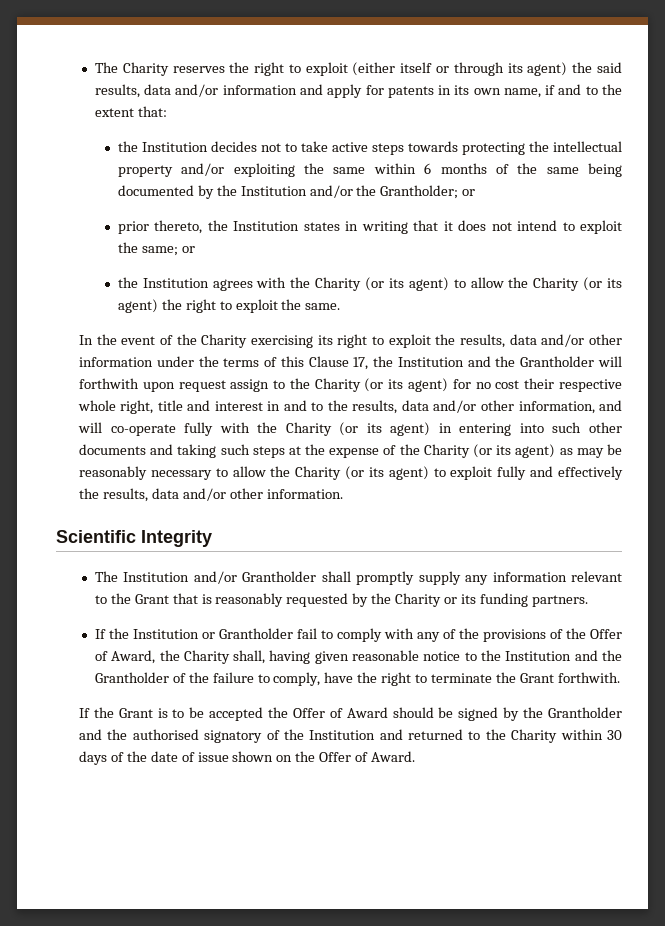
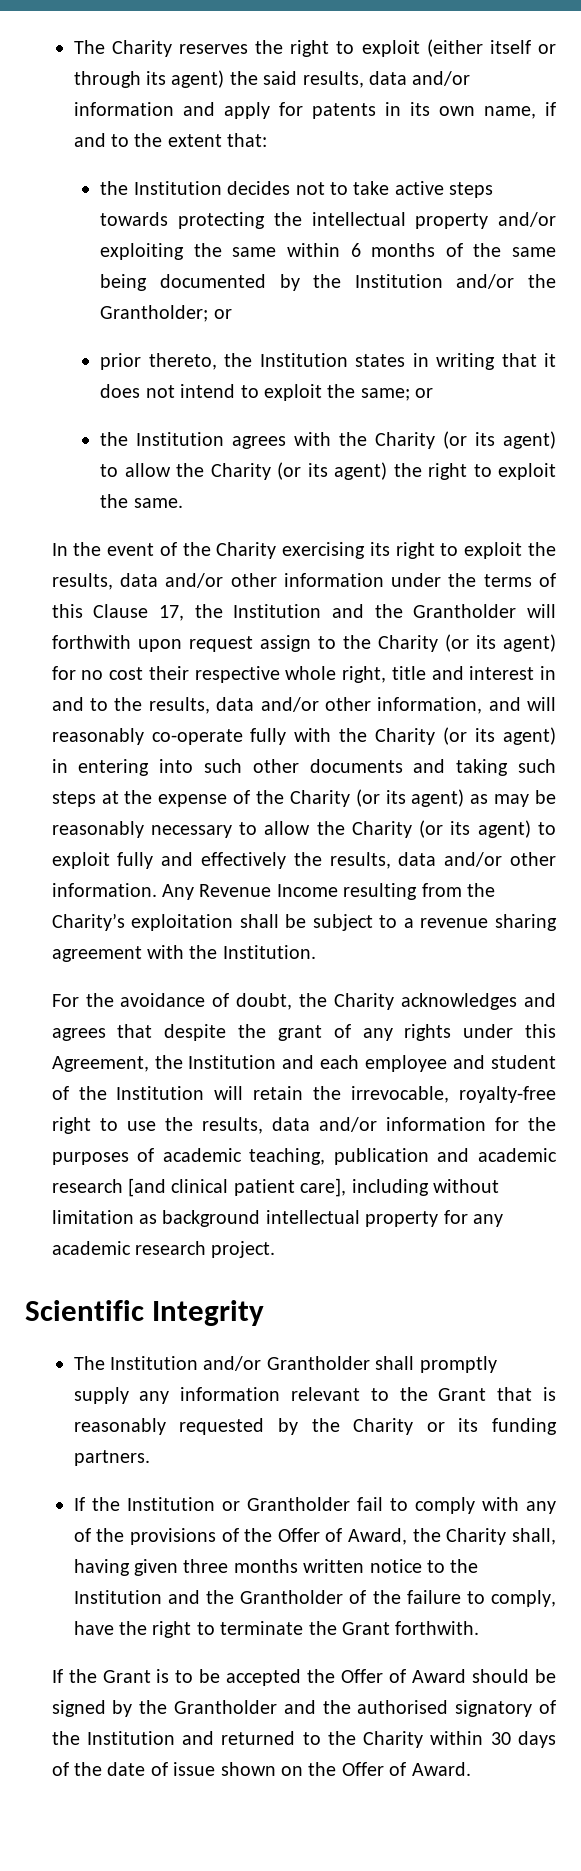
- In the event of the Charity exercising its right to exploit the results, data and/or other information under the terms of this Clause 17, the Institution and the Grantholder will forthwith upon request assign to the Charity (or its agent) for no cost their respective whole right, title and interest in and to the results, data and/or other information, and will co-operate fully with the Charity (or its agent) in entering into such other documents and taking such steps at the expense of the Charity (or its agent) as may be reasonably necessary to allow the Charity (or its agent) to exploit fully and effectively the results, data and/or other information.
+ In the event of the Charity exercising its right to exploit the results, data and/or other information under the terms of this Clause 17, the Institution and the Grantholder will forthwith upon request assign to the Charity (or its agent) for no cost their respective whole right, title and interest in and to the results, data and/or other information, and will reasonably co-operate fully with the Charity (or its agent) in entering into such other documents and taking such steps at the expense of the Charity (or its agent) as may be reasonably necessary to allow the Charity (or its agent) to exploit fully and effectively the results, data and/or other information. Any Revenue Income resulting from the Charity’s exploitation shall be subject to a revenue sharing agreement with the Institution.
+ For the avoidance of doubt, the Charity acknowledges and agrees that despite the grant of any rights under this Agreement, the Institution and each employee and student of the Institution will retain the irrevocable, royalty-free right to use the results, data and/or information for the purposes of academic teaching, publication and academic research [and clinical patient care], including without limitation as background intellectual property for any academic research project.
- If the Institution or Grantholder fail to comply with any of the provisions of the Offer of Award, the Charity shall, having given reasonable notice to the Institution and the Grantholder of the failure to comply, have the right to terminate the Grant forthwith.
+ If the Institution or Grantholder fail to comply with any of the provisions of the Offer of Award, the Charity shall, having given three months written notice to the Institution and the Grantholder of the failure to comply, have the right to terminate the Grant forthwith.

